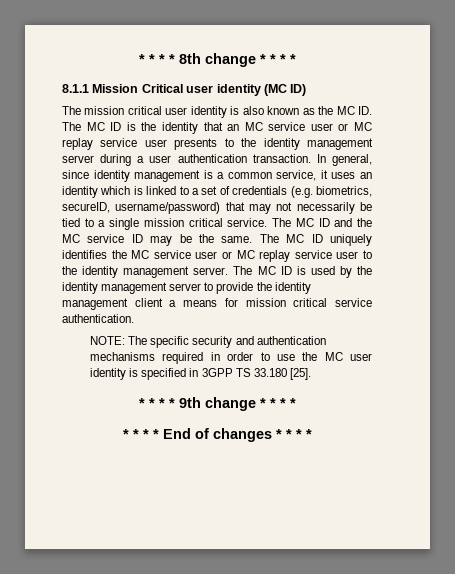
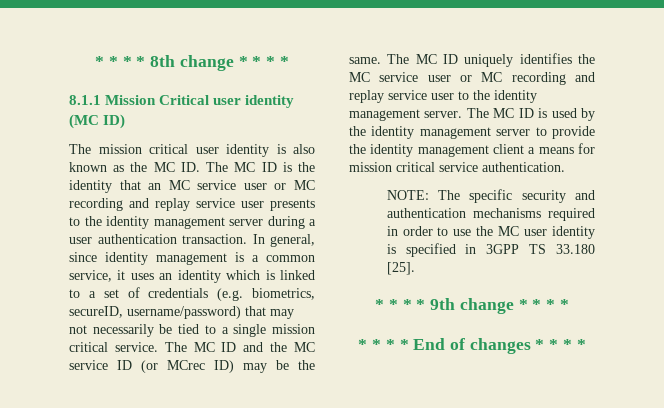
- The mission critical user identity is also known as the MC ID. The MC ID is the identity that an MC service user or MC replay service user presents to the identity management server during a user authentication transaction.
+ The mission critical user identity is also known as the MC ID. The MC ID is the identity that an MC service user or MC recording and replay service user presents to the identity management server during a user authentication transaction.
- The MC ID and the MC service ID may be the same.
+ The MC ID and the MC service ID (or MCrec ID) may be the same.
- The MC ID uniquely identifies the MC service user or MC replay service user to the identity management server.
+ The MC ID uniquely identifies the MC service user or MC recording and replay service user to the identity management server.

